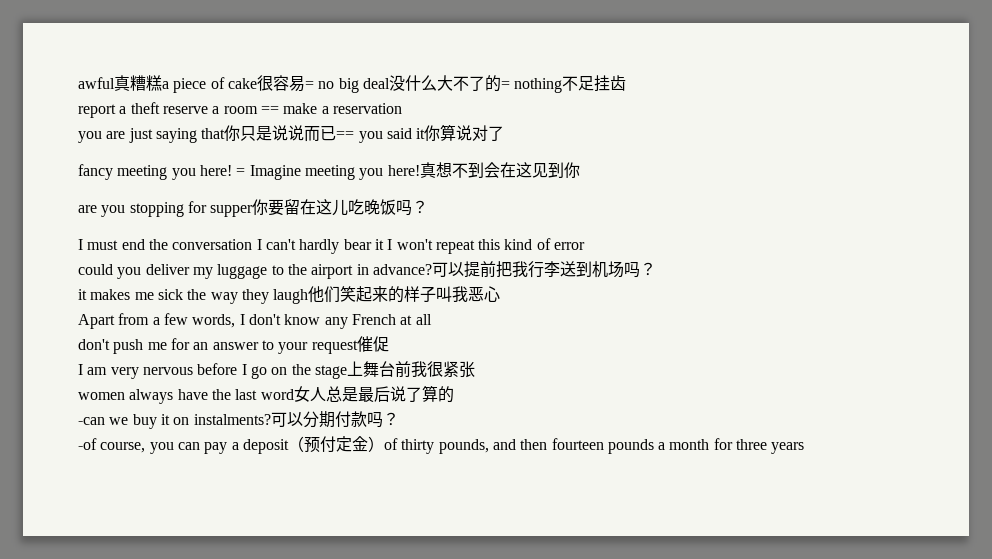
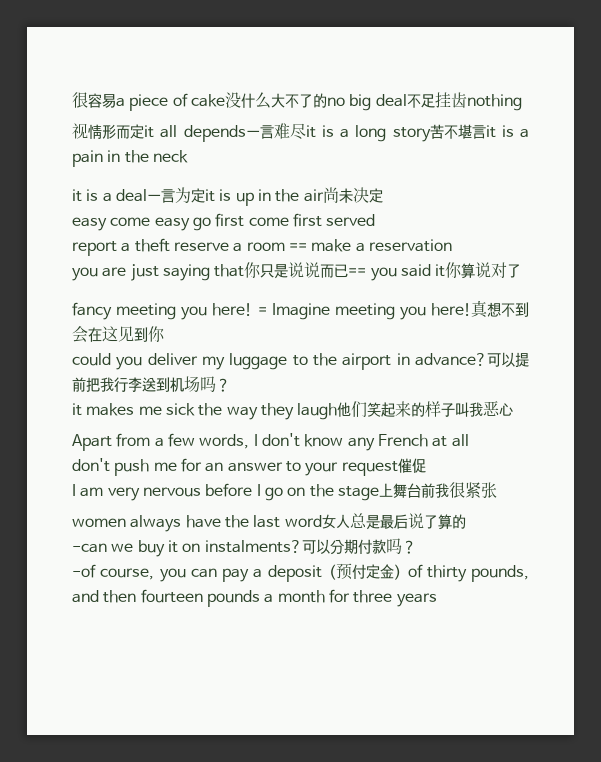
- awful真糟糕a piece of cake很容易= no big deal没什么大不了的= nothing不足挂齿
+ 很容易a piece of cake没什么大不了的no big deal不足挂齿nothing
+ 视情形而定it all depends一言难尽it is a long story苦不堪言it is a pain in the neck
+ it is a deal一言为定it is up in the air尚未决定
+ easy come easy go first come first served
- are you stopping for supper你要留在这儿吃晚饭吗？
- I must end the conversation I can't hardly bear it I won't repeat this kind of error

